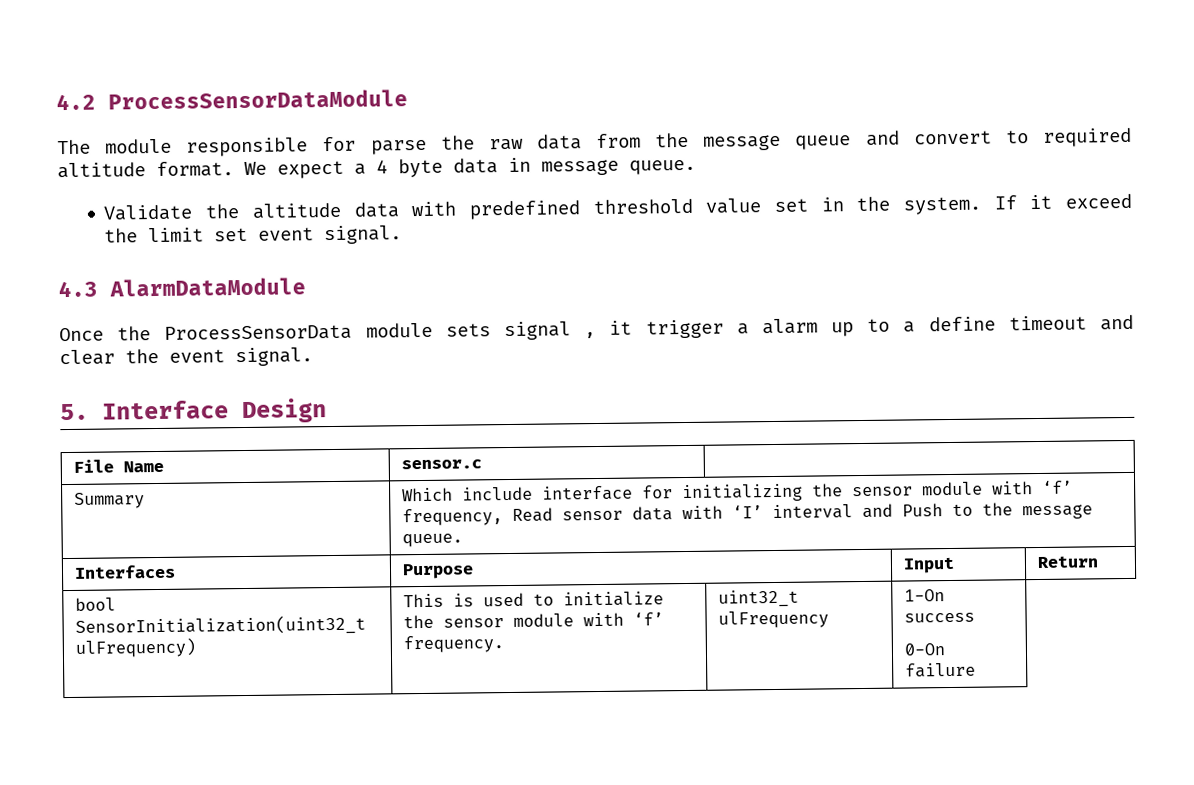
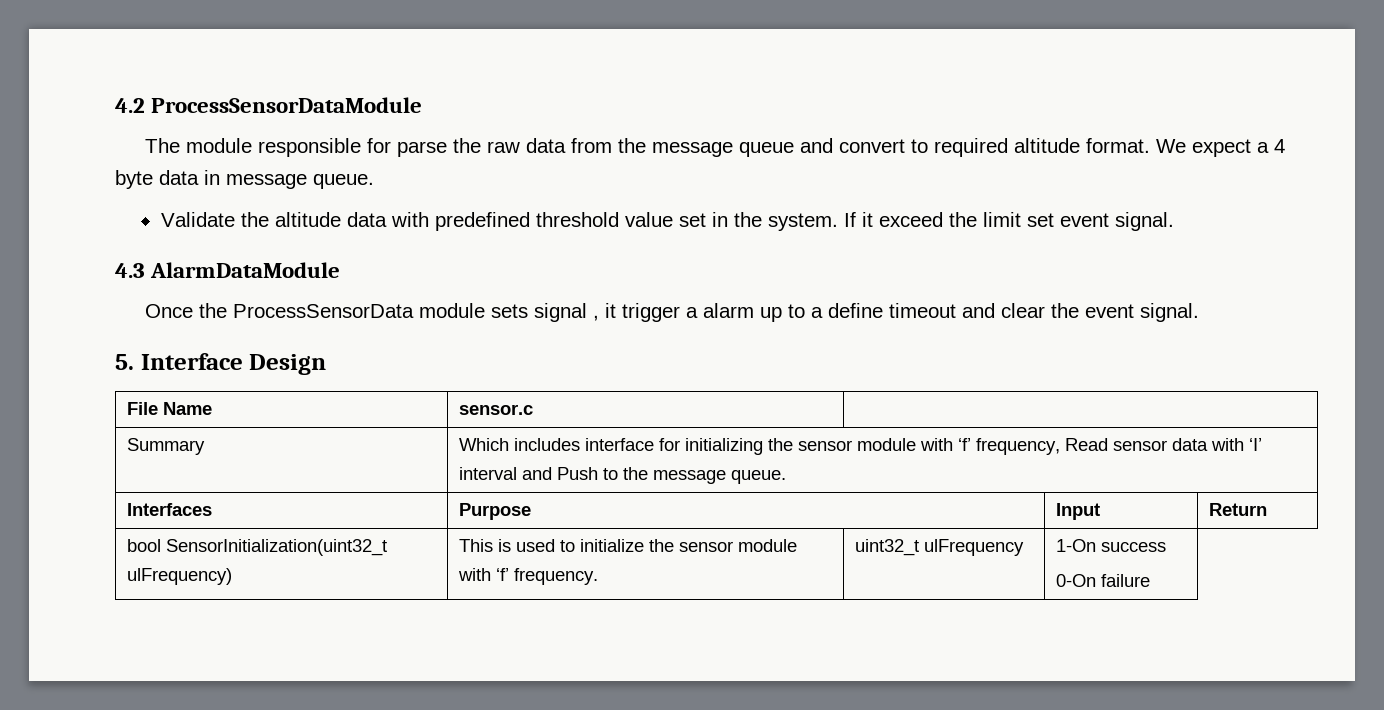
- Summary | Which include interface for initializing the sensor module with ‘f’ frequency, Read sensor data with ‘I’ interval and Push to the message queue.
+ Summary | Which includes interface for initializing the sensor module with ‘f’ frequency, Read sensor data with ‘I’ interval and Push to the message queue.

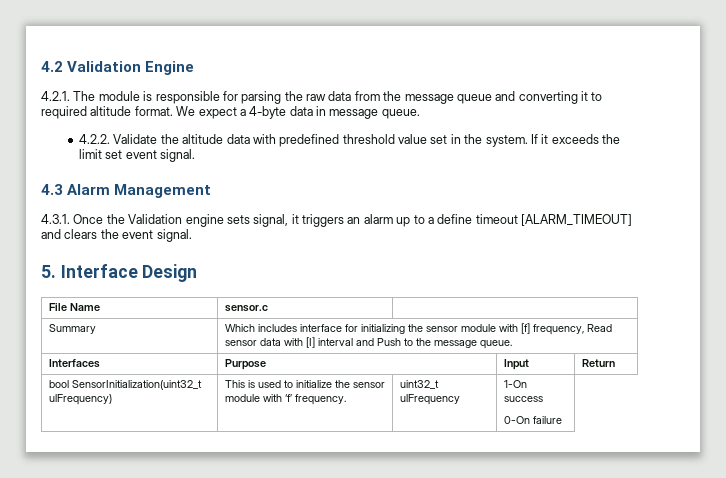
- 4.2 ProcessSensorDataModule
- The module responsible for parse the raw data from the message queue and convert to required altitude format.
+ 4.2 Validation Engine
+ 4.2.1. The module is responsible for parsing the raw data from the message queue and converting it to required altitude format.
- We expect a 4 byte data in message queue.
+ We expect a 4-byte data in message queue.
- Validate the altitude data with predefined threshold value set in the system.
+ 4.2.2. Validate the altitude data with predefined threshold value set in the system.
- If it exceed the limit set event signal.
+ If it exceeds the limit set event signal.
- 4.3 AlarmDataModule
- Once the ProcessSensorData module sets signal , it trigger a alarm up to a define timeout and clear the event signal.
+ 4.3 Alarm Management
+ 4.3.1. Once the Validation engine sets signal, it triggers an alarm up to a define timeout [ALARM_TIMEOUT] and clears the event signal.
- Summary | Which includes interface for initializing the sensor module with ‘f’ frequency, Read sensor data with ‘I’ interval and Push to the message queue.
+ Summary | Which includes interface for initializing the sensor module with [f] frequency, Read sensor data with [I] interval and Push to the message queue.

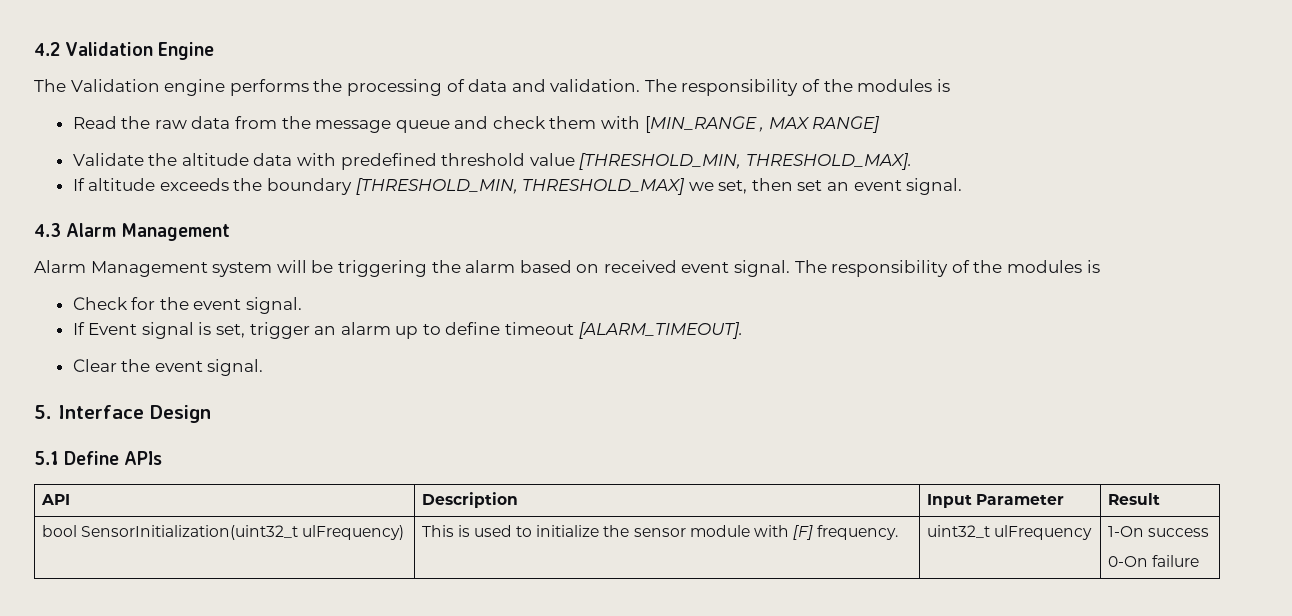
- 4.2.1. The module is responsible for parsing the raw data from the message queue and converting it to required altitude format. We expect a 4-byte data in message queue.
- 4.2.2. Validate the altitude data with predefined threshold value set in the system. If it exceeds the limit set event signal.
+ The Validation engine performs the processing of data and validation. The responsibility of the modules is
+ Read the raw data from the message queue and check them with [MIN_RANGE , MAX RANGE]
+ Validate the altitude data with predefined threshold value [THRESHOLD_MIN, THRESHOLD_MAX].
+ If altitude exceeds the boundary [THRESHOLD_MIN, THRESHOLD_MAX] we set, then set an event signal.
- 4.3.1. Once the Validation engine sets signal, it triggers an alarm up to a define timeout [ALARM_TIMEOUT] and clears the event signal.
+ Alarm Management system will be triggering the alarm based on received event signal. The responsibility of the modules is
+ Check for the event signal.
+ If Event signal is set, trigger an alarm up to define timeout [ALARM_TIMEOUT].
+ Clear the event signal.
- File Name | sensor.c |
- Summary | Which includes interface for initializing the sensor module with [f] frequency, Read sensor data with [I] interval and Push to the message queue.
- Interfaces | Purpose | Input | Return
+ 5.1 Define APIs
+ API | Description | Input Parameter | Result
- bool SensorInitialization(uint32_t ulFrequency) | This is used to initialize the sensor module with ‘f’ frequency. | uint32_t ulFrequency | 1-On success
+ bool SensorInitialization(uint32_t ulFrequency) | This is used to initialize the sensor module with [F] frequency. | uint32_t ulFrequency | 1-On success

